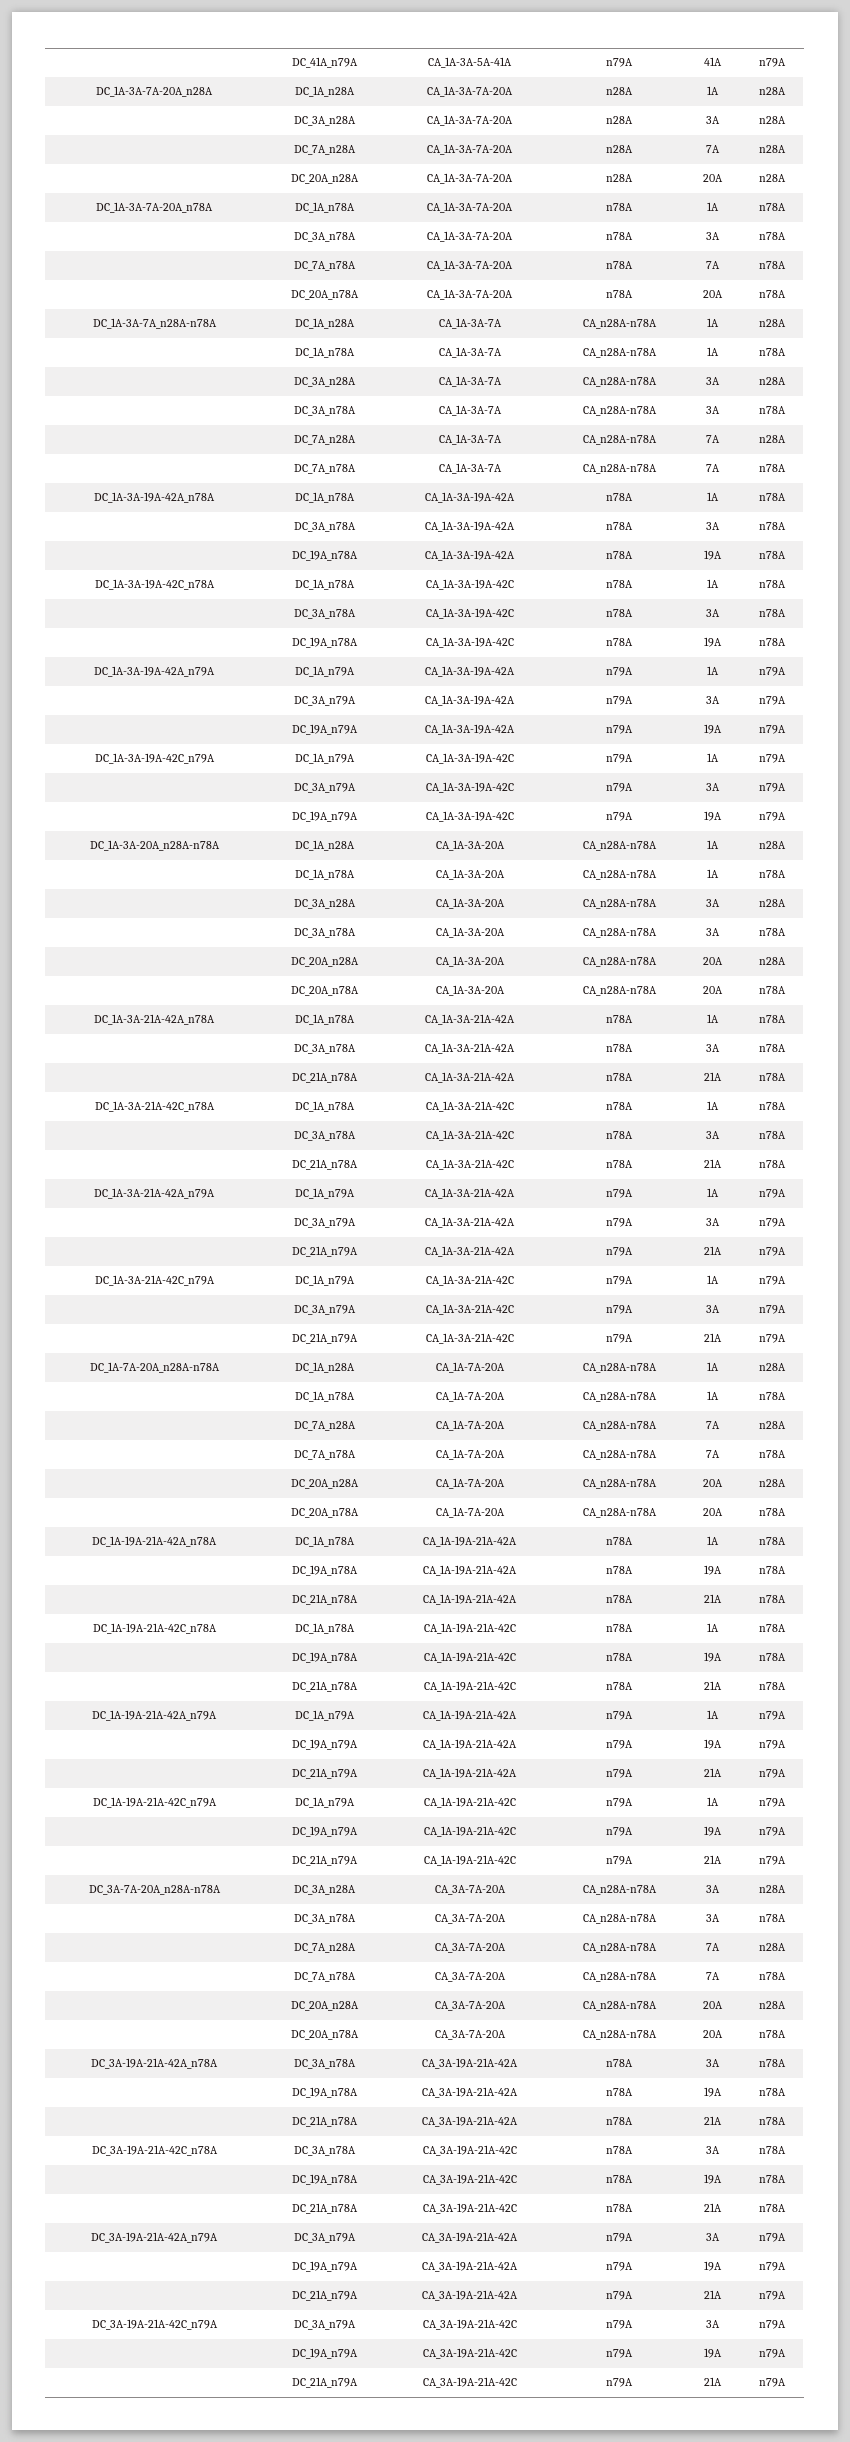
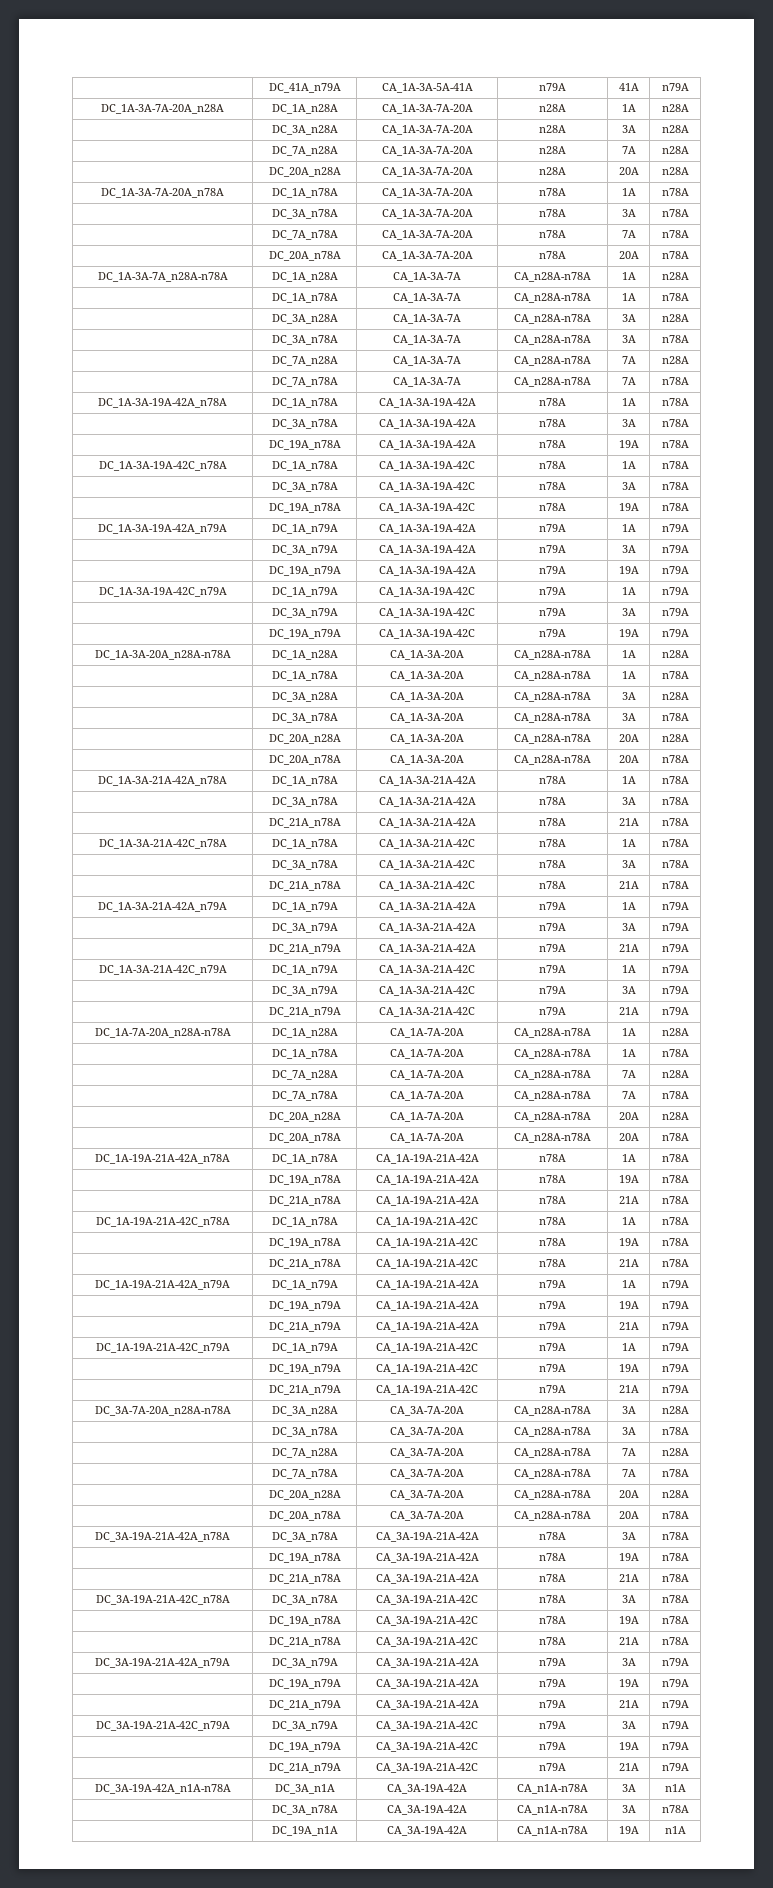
+ DC_3A-19A-42A_n1A-n78A | DC_3A_n1A | CA_3A-19A-42A | CA_n1A-n78A | 3A | n1A
+ | DC_3A_n78A | CA_3A-19A-42A | CA_n1A-n78A | 3A | n78A
+ | DC_19A_n1A | CA_3A-19A-42A | CA_n1A-n78A | 19A | n1A

